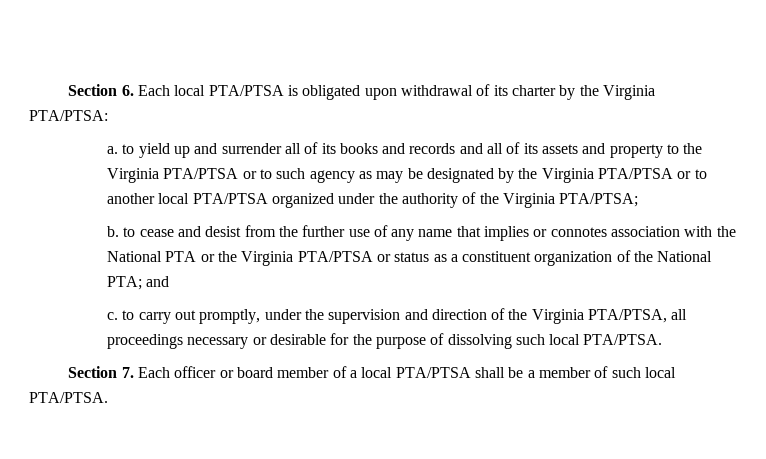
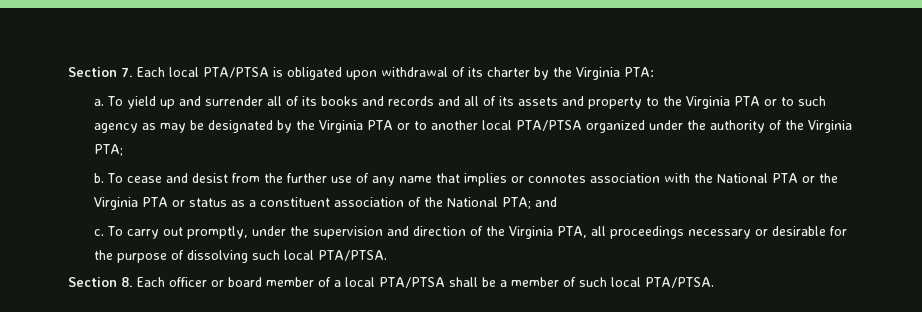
- Section 6. Each local PTA/PTSA is obligated upon withdrawal of its charter by the Virginia PTA/PTSA:
+ Section 7. Each local PTA/PTSA is obligated upon withdrawal of its charter by the Virginia PTA:
- a. to yield up and surrender all of its books and records and all of its assets and property to the Virginia PTA/PTSA or to such agency as may be designated by the Virginia PTA/PTSA or to another local PTA/PTSA organized under the authority of the Virginia PTA/PTSA;
+ a. To yield up and surrender all of its books and records and all of its assets and property to the Virginia PTA or to such agency as may be designated by the Virginia PTA or to another local PTA/PTSA organized under the authority of the Virginia PTA;
- b. to cease and desist from the further use of any name that implies or connotes association with the National PTA or the Virginia PTA/PTSA or status as a constituent organization of the National PTA; and
+ b. To cease and desist from the further use of any name that implies or connotes association with the National PTA or the Virginia PTA or status as a constituent association of the National PTA; and
- c. to carry out promptly, under the supervision and direction of the Virginia PTA/PTSA, all proceedings necessary or desirable for the purpose of dissolving such local PTA/PTSA.
+ c. To carry out promptly, under the supervision and direction of the Virginia PTA, all proceedings necessary or desirable for the purpose of dissolving such local PTA/PTSA.
- Section 7. Each officer or board member of a local PTA/PTSA shall be a member of such local PTA/PTSA.
+ Section 8. Each officer or board member of a local PTA/PTSA shall be a member of such local PTA/PTSA.

